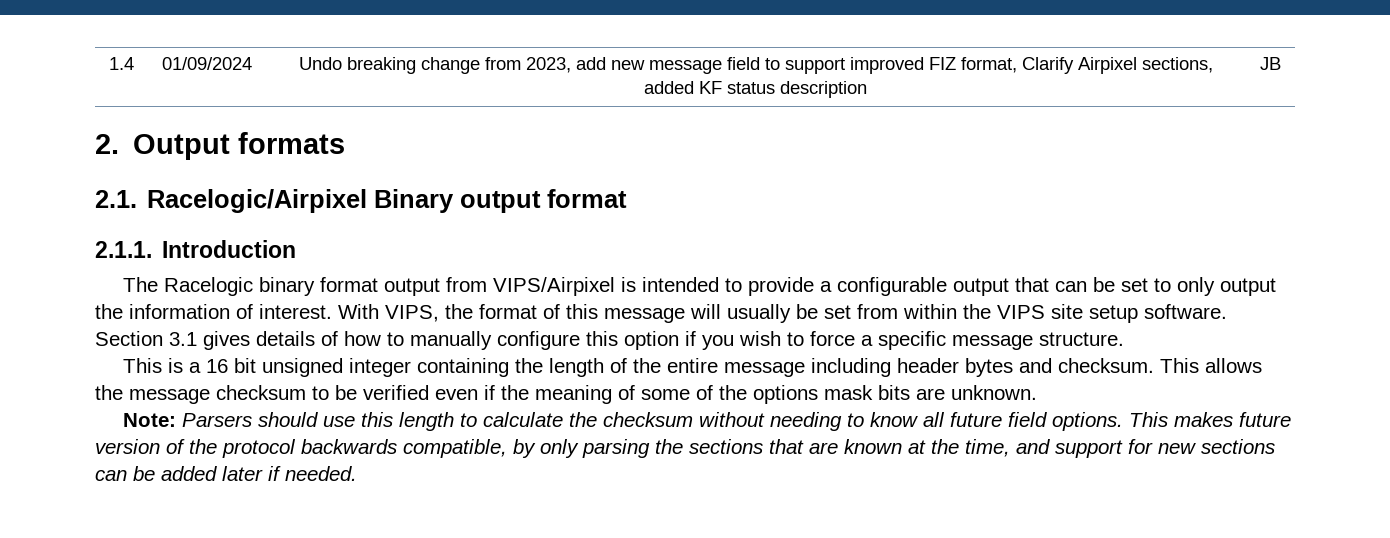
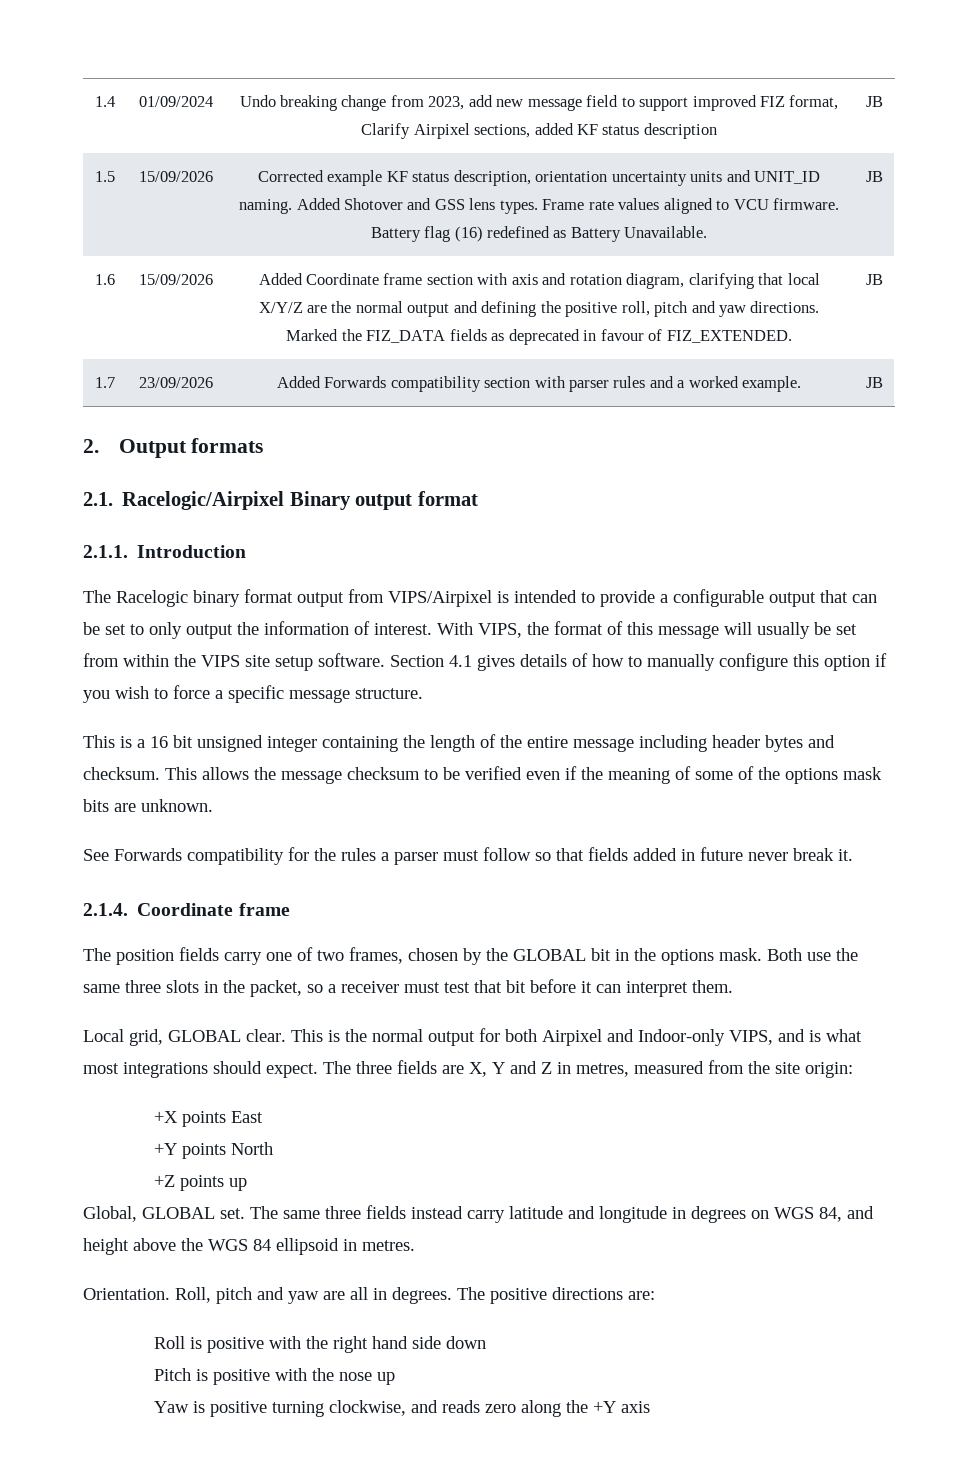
+ 1.5 | 15/09/2026 | Corrected example KF status description, orientation uncertainty units and UNIT_ID naming. Added Shotover and GSS lens types. Frame rate values aligned to VCU firmware. Battery flag (16) redefined as Battery Unavailable. | JB
+ 1.6 | 15/09/2026 | Added Coordinate frame section with axis and rotation diagram, clarifying that local X/Y/Z are the normal output and defining the positive roll, pitch and yaw directions. Marked the FIZ_DATA fields as deprecated in favour of FIZ_EXTENDED. | JB
+ 1.7 | 23/09/2026 | Added Forwards compatibility section with parser rules and a worked example. | JB
- Section 3.1 gives details of how to manually configure this option if you wish to force a specific message structure.
+ Section 4.1 gives details of how to manually configure this option if you wish to force a specific message structure.
- Note: Parsers should use this length to calculate the checksum without needing to know all future field options. This makes future version of the protocol backwards compatible, by only parsing the sections that are known at the time, and support for new sections can be added later if needed.
+ See Forwards compatibility for the rules a parser must follow so that fields added in future never break it.
+ 2.1.4. Coordinate frame
+ The position fields carry one of two frames, chosen by the GLOBAL bit in the options mask. Both use the same three slots in the packet, so a receiver must test that bit before it can interpret them.
+ Local grid, GLOBAL clear. This is the normal output for both Airpixel and Indoor-only VIPS, and is what most integrations should expect. The three fields are X, Y and Z in metres, measured from the site origin:
+ +X points East
+ +Y points North
+ +Z points up
+ Global, GLOBAL set. The same three fields instead carry latitude and longitude in degrees on WGS 84, and height above the WGS 84 ellipsoid in metres.
+ Orientation. Roll, pitch and yaw are all in degrees. The positive directions are:
+ Roll is positive with the right hand side down
+ Pitch is positive with the nose up
+ Yaw is positive turning clockwise, and reads zero along the +Y axis

